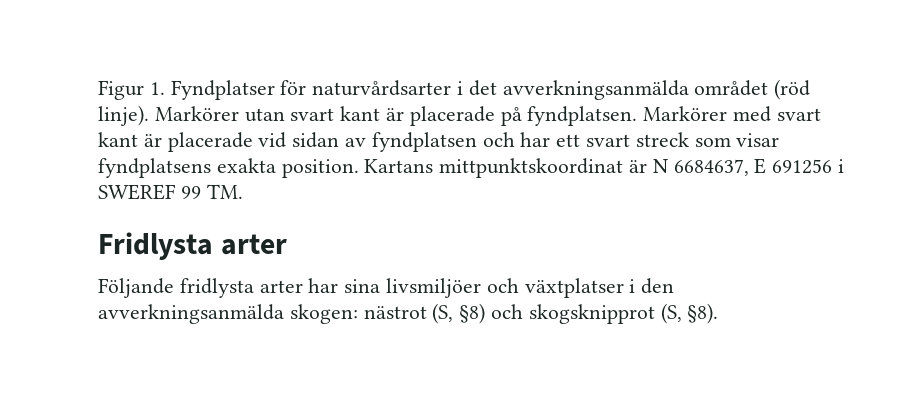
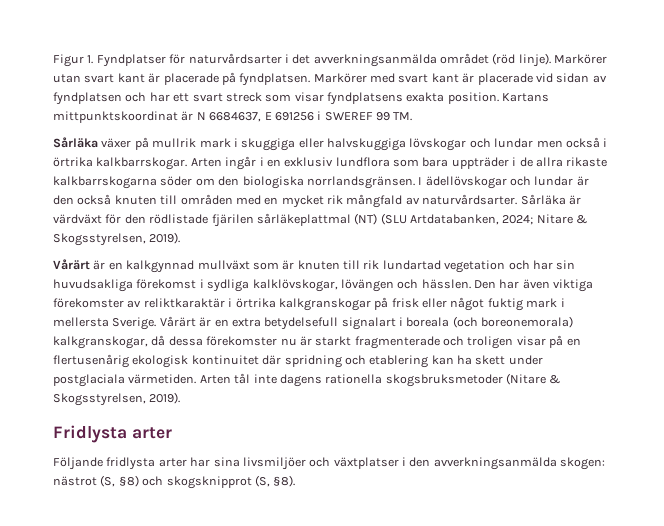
+ Sårläka växer på mullrik mark i skuggiga eller halvskuggiga lövskogar och lundar men också i örtrika kalkbarrskogar. Arten ingår i en exklusiv lundflora som bara uppträder i de allra rikaste kalkbarrskogarna söder om den biologiska norrlandsgränsen. I ädellövskogar och lundar är den också knuten till områden med en mycket rik mångfald av naturvårdsarter. Sårläka är värdväxt för den rödlistade fjärilen sårläkeplattmal (NT) (SLU Artdatabanken, 2024; Nitare & Skogsstyrelsen, 2019).
+ Vårärt är en kalkgynnad mullväxt som är knuten till rik lundartad vegetation och har sin huvudsakliga förekomst i sydliga kalklövskogar, lövängen och hässlen. Den har även viktiga förekomster av reliktkaraktär i örtrika kalkgranskogar på frisk eller något fuktig mark i mellersta Sverige. Vårärt är en extra betydelsefull signalart i boreala (och boreonemorala) kalkgranskogar, då dessa förekomster nu är starkt fragmenterade och troligen visar på en flertusenårig ekologisk kontinuitet där spridning och etablering kan ha skett under postglaciala värmetiden. Arten tål inte dagens rationella skogsbruksmetoder (Nitare & Skogsstyrelsen, 2019).

